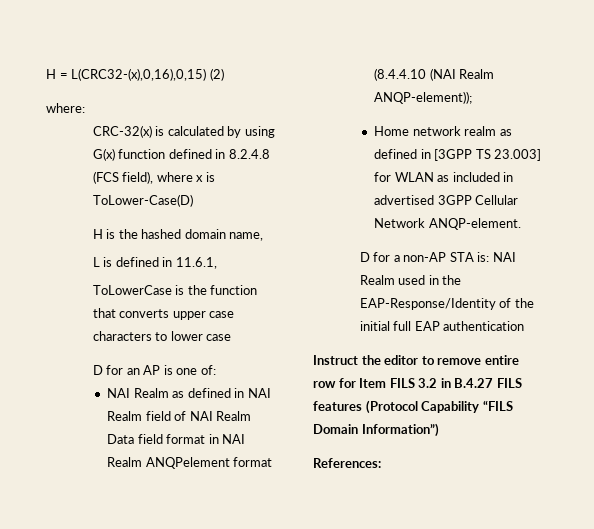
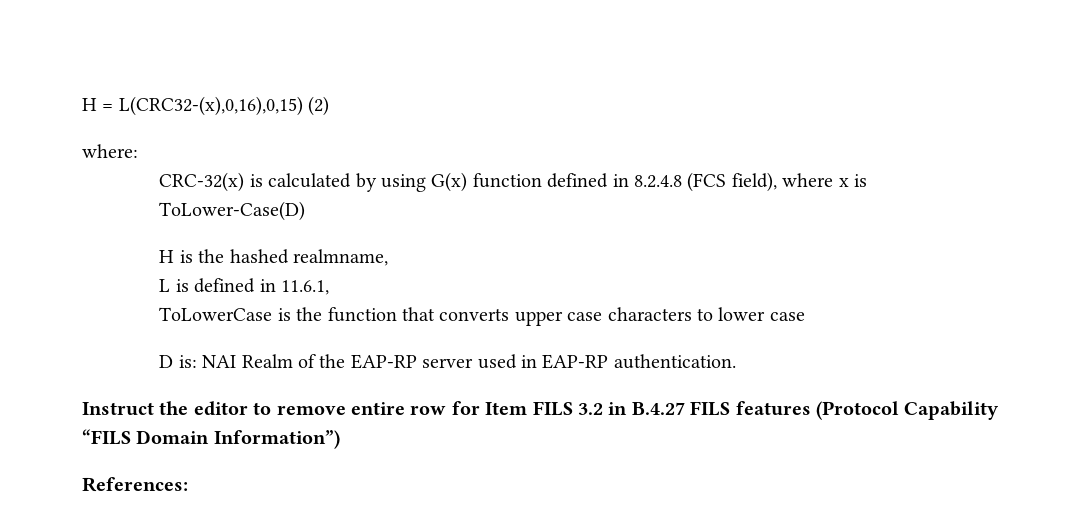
- H is the hashed domain name,
+ H is the hashed realmname,
- D for an AP is one of:
- NAI Realm as defined in NAI Realm field of NAI Realm Data field format in NAI Realm ANQPelement format (8.4.4.10 (NAI Realm ANQP-element));
- Home network realm as defined in [3GPP TS 23.003] for WLAN as included in advertised 3GPP Cellular Network ANQP-element.
- D for a non-AP STA is: NAI Realm used in the EAP-Response/Identity of the initial full EAP authentication
+ D is: NAI Realm of the EAP-RP server used in EAP-RP authentication.

